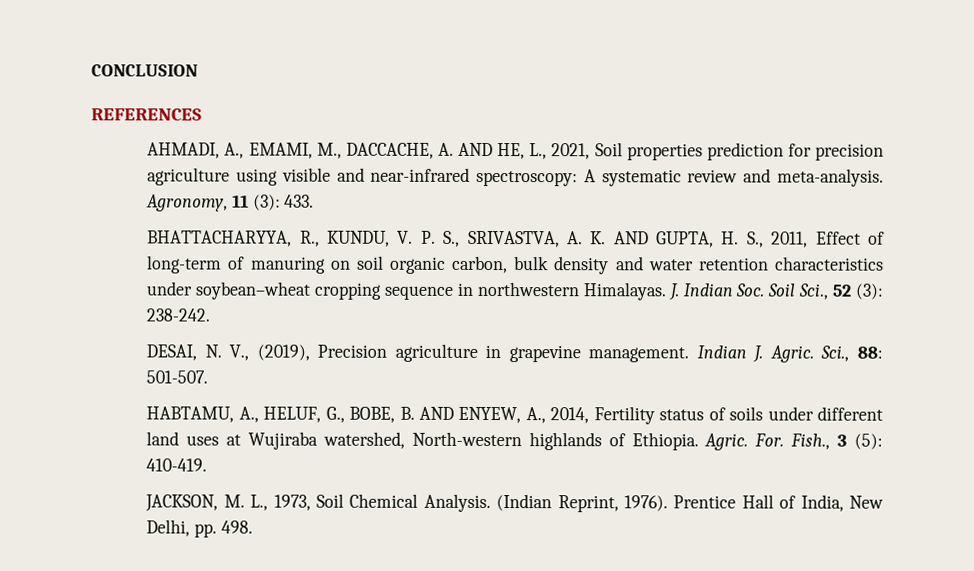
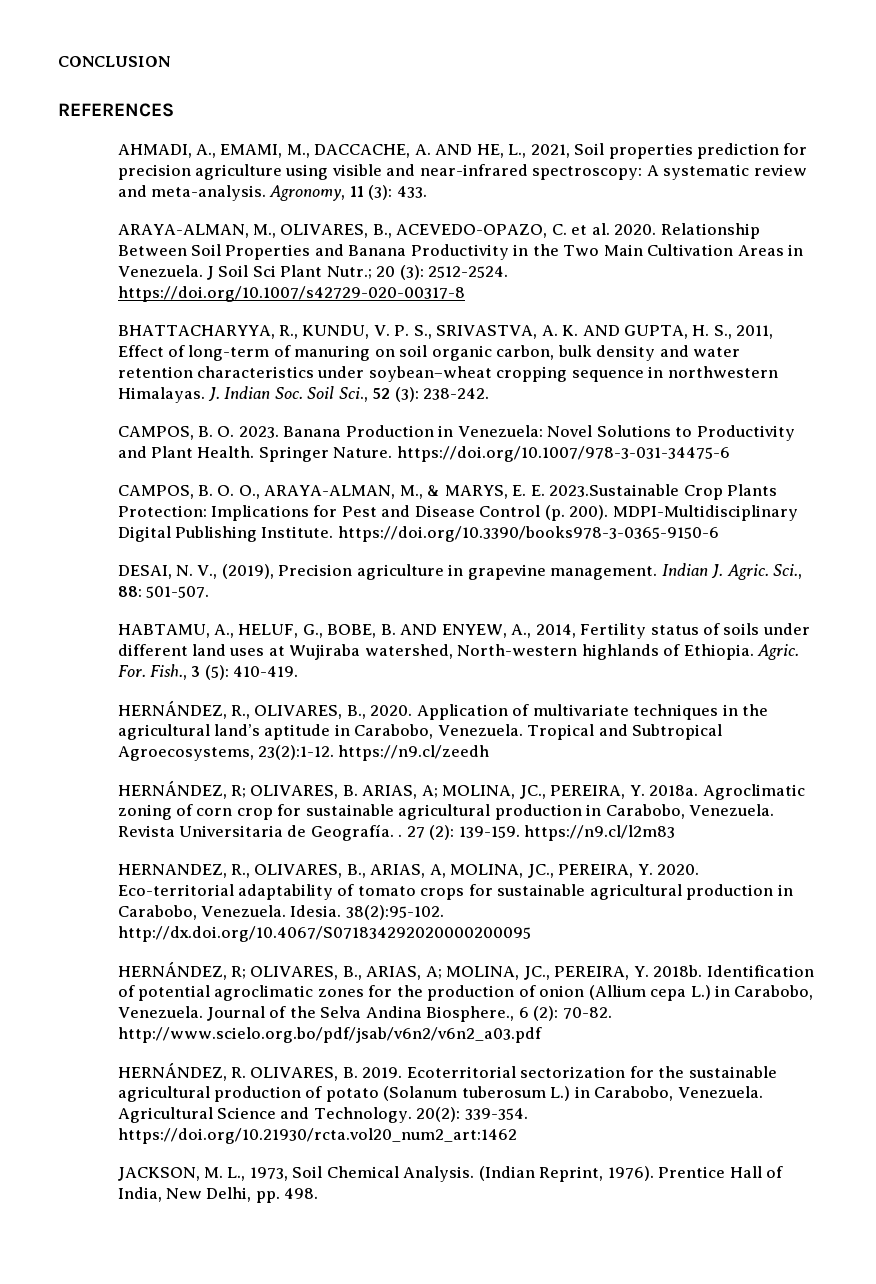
+ ARAYA-ALMAN, M., OLIVARES, B., ACEVEDO-OPAZO, C. et al. 2020. Relationship Between Soil Properties and Banana Productivity in the Two Main Cultivation Areas in Venezuela. J Soil Sci Plant Nutr.; 20 (3): 2512-2524. https://doi.org/10.1007/s42729-020-00317-8
+ CAMPOS, B. O. 2023. Banana Production in Venezuela: Novel Solutions to Productivity and Plant Health. Springer Nature. https://doi.org/10.1007/978-3-031-34475-6
+ CAMPOS, B. O. O., ARAYA-ALMAN, M., & MARYS, E. E. 2023.Sustainable Crop Plants Protection: Implications for Pest and Disease Control (p. 200). MDPI-Multidisciplinary Digital Publishing Institute. https://doi.org/10.3390/books978-3-0365-9150-6
+ HERNÁNDEZ, R., OLIVARES, B., 2020. Application of multivariate techniques in the agricultural land’s aptitude in Carabobo, Venezuela. Tropical and Subtropical Agroecosystems, 23(2):1-12. https://n9.cl/zeedh
+ HERNÁNDEZ, R; OLIVARES, B. ARIAS, A; MOLINA, JC., PEREIRA, Y. 2018a. Agroclimatic zoning of corn crop for sustainable agricultural production in Carabobo, Venezuela. Revista Universitaria de Geografía. . 27 (2): 139-159. https://n9.cl/l2m83
+ HERNANDEZ, R., OLIVARES, B., ARIAS, A, MOLINA, JC., PEREIRA, Y. 2020. Eco-territorial adaptability of tomato crops for sustainable agricultural production in Carabobo, Venezuela. Idesia. 38(2):95-102. http://dx.doi.org/10.4067/S071834292020000200095
+ HERNÁNDEZ, R; OLIVARES, B., ARIAS, A; MOLINA, JC., PEREIRA, Y. 2018b. Identification of potential agroclimatic zones for the production of onion (Allium cepa L.) in Carabobo, Venezuela. Journal of the Selva Andina Biosphere., 6 (2): 70-82. http://www.scielo.org.bo/pdf/jsab/v6n2/v6n2_a03.pdf
+ HERNÁNDEZ, R. OLIVARES, B. 2019. Ecoterritorial sectorization for the sustainable agricultural production of potato (Solanum tuberosum L.) in Carabobo, Venezuela. Agricultural Science and Technology. 20(2): 339-354. https://doi.org/10.21930/rcta.vol20_num2_art:1462

